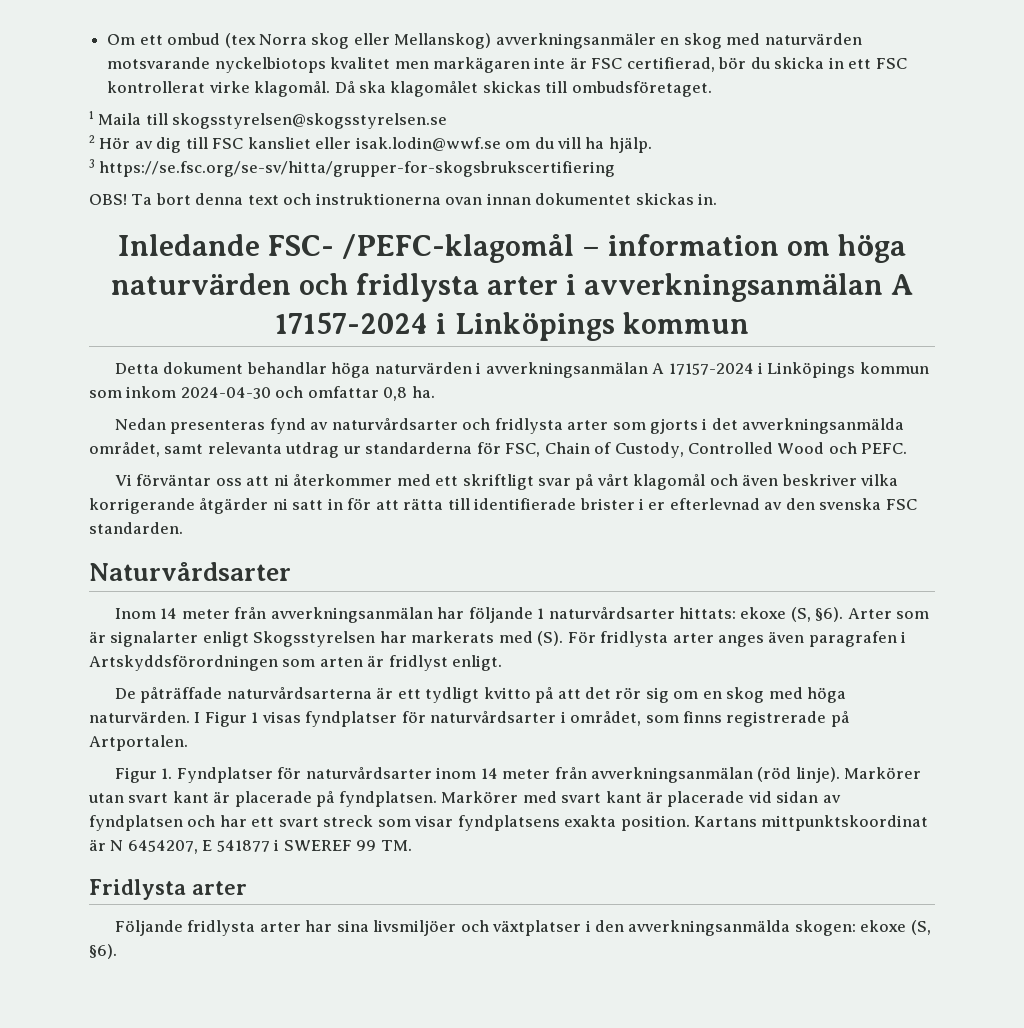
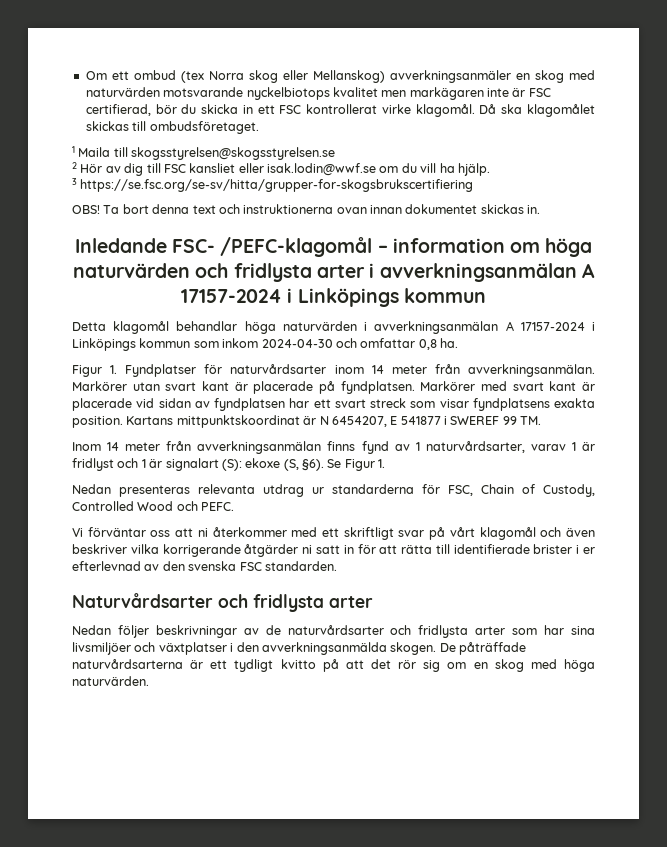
- Detta dokument behandlar höga naturvärden i avverkningsanmälan A 17157-2024 i Linköpings kommun som inkom 2024-04-30 och omfattar 0,8 ha.
+ Detta klagomål behandlar höga naturvärden i avverkningsanmälan A 17157-2024 i Linköpings kommun som inkom 2024-04-30 och omfattar 0,8 ha.
- Nedan presenteras fynd av naturvårdsarter och fridlysta arter som gjorts i det avverkningsanmälda området, samt relevanta utdrag ur standarderna för FSC, Chain of Custody, Controlled Wood och PEFC.
+ Figur 1. Fyndplatser för naturvårdsarter inom 14 meter från avverkningsanmälan. Markörer utan svart kant är placerade på fyndplatsen. Markörer med svart kant är placerade vid sidan av fyndplatsen har ett svart streck som visar fyndplatsens exakta position. Kartans mittpunktskoordinat är N 6454207, E 541877 i SWEREF 99 TM.
+ Inom 14 meter från avverkningsanmälan finns fynd av 1 naturvårdsarter, varav 1 är fridlyst och 1 är signalart (S): ekoxe (S, §6). Se Figur 1.
+ Nedan presenteras relevanta utdrag ur standarderna för FSC, Chain of Custody, Controlled Wood och PEFC.
- Naturvårdsarter
- Inom 14 meter från avverkningsanmälan har följande 1 naturvårdsarter hittats: ekoxe (S, §6). Arter som är signalarter enligt Skogsstyrelsen har markerats med (S). För fridlysta arter anges även paragrafen i Artskyddsförordningen som arten är fridlyst enligt.
- De påträffade naturvårdsarterna är ett tydligt kvitto på att det rör sig om en skog med höga naturvärden. I Figur 1 visas fyndplatser för naturvårdsarter i området, som finns registrerade på Artportalen.
- Figur 1. Fyndplatser för naturvårdsarter inom 14 meter från avverkningsanmälan (röd linje). Markörer utan svart kant är placerade på fyndplatsen. Markörer med svart kant är placerade vid sidan av fyndplatsen och har ett svart streck som visar fyndplatsens exakta position. Kartans mittpunktskoordinat är N 6454207, E 541877 i SWEREF 99 TM.
- Fridlysta arter
- Följande fridlysta arter har sina livsmiljöer och växtplatser i den avverkningsanmälda skogen: ekoxe (S, §6).
+ Naturvårdsarter och fridlysta arter
+ Nedan följer beskrivningar av de naturvårdsarter och fridlysta arter som har sina livsmiljöer och växtplatser i den avverkningsanmälda skogen. De påträffade naturvårdsarterna är ett tydligt kvitto på att det rör sig om en skog med höga naturvärden.

